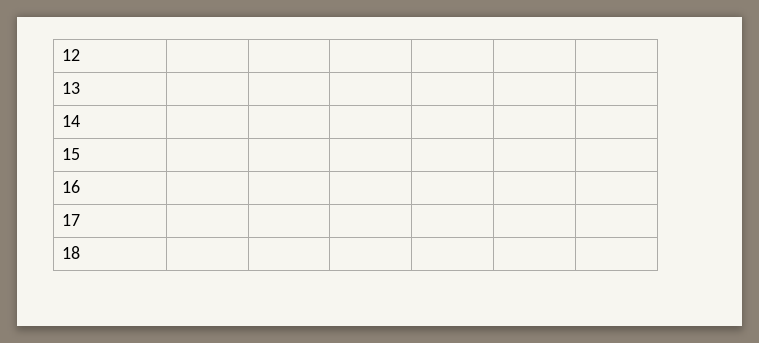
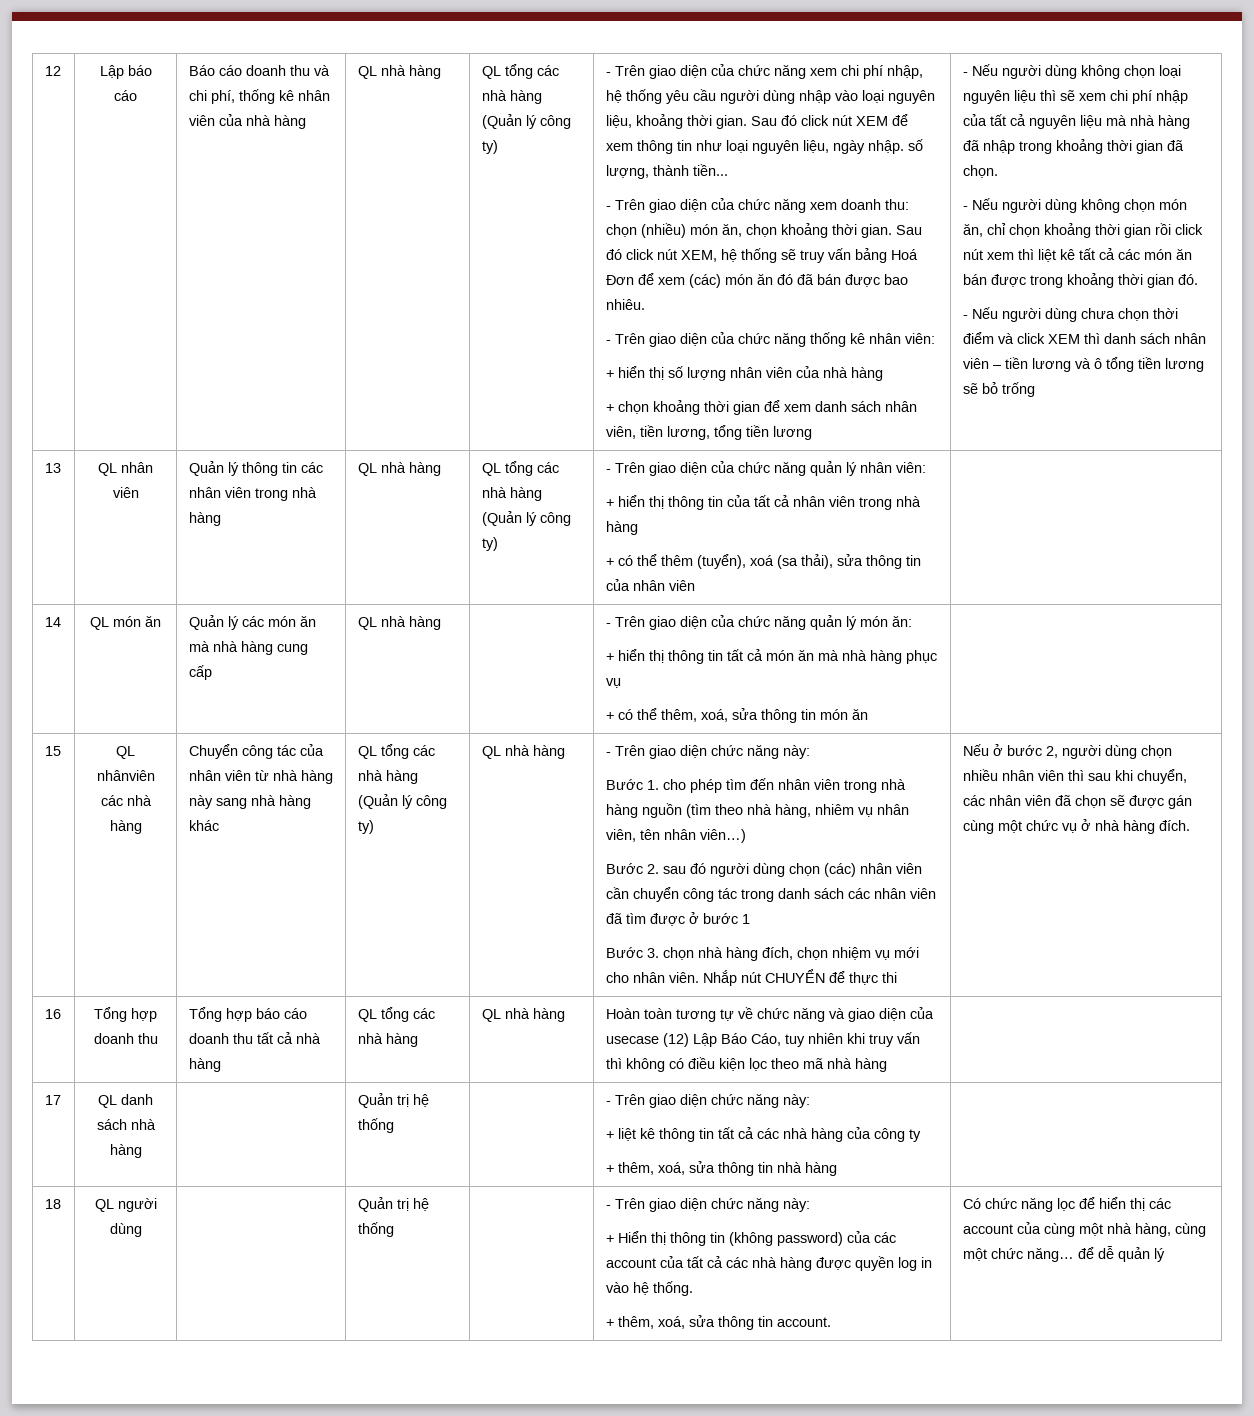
- 13 | | | | | |
- 14 | | | | | |
- 15 | | | | | |
- 16 | | | | | |
- 17 | | | | | |
- 18 | | | | | |
+ Lập báo cáo | Báo cáo doanh thu và chi phí, thống kê nhân viên của nhà hàng | QL nhà hàng | QL tổng các nhà hàng (Quản lý công ty) | - Trên giao diện của chức năng xem chi phí nhập, hệ thống yêu cầu người dùng nhập vào loại nguyên liệu, khoảng thời gian. Sau đó click nút XEM để xem thông tin như loại nguyên liệu, ngày nhập. số lượng, thành tiền...
+ - Trên giao diện của chức năng xem doanh thu: chọn (nhiều) món ăn, chọn khoảng thời gian. Sau đó click nút XEM, hệ thống sẽ truy vấn bảng Hoá Đơn để xem (các) món ăn đó đã bán được bao nhiêu.
+ - Trên giao diện của chức năng thống kê nhân viên:
+ + hiển thị số lượng nhân viên của nhà hàng
+ + chọn khoảng thời gian để xem danh sách nhân viên, tiền lương, tổng tiền lương | - Nếu người dùng không chọn loại nguyên liệu thì sẽ xem chi phí nhập của tất cả nguyên liệu mà nhà hàng đã nhập trong khoảng thời gian đã chọn.
+ - Nếu người dùng không chọn món ăn, chỉ chọn khoảng thời gian rồi click nút xem thì liệt kê tất cả các món ăn bán được trong khoảng thời gian đó.
+ - Nếu người dùng chưa chọn thời điểm và click XEM thì danh sách nhân viên – tiền lương và ô tổng tiền lương sẽ bỏ trống
+ 13 | QL nhân viên | Quản lý thông tin các nhân viên trong nhà hàng | QL nhà hàng | QL tổng các nhà hàng (Quản lý công ty) | - Trên giao diện của chức năng quản lý nhân viên:
+ + hiển thị thông tin của tất cả nhân viên trong nhà hàng
+ + có thể thêm (tuyển), xoá (sa thải), sửa thông tin của nhân viên |
+ 14 | QL món ăn | Quản lý các món ăn mà nhà hàng cung cấp | QL nhà hàng | | - Trên giao diện của chức năng quản lý món ăn:
+ + hiển thị thông tin tất cả món ăn mà nhà hàng phục vụ
+ + có thể thêm, xoá, sửa thông tin món ăn |
+ 15 | QL nhânviên các nhà hàng | Chuyển công tác của nhân viên từ nhà hàng này sang nhà hàng khác | QL tổng các nhà hàng (Quản lý công ty) | QL nhà hàng | - Trên giao diện chức năng này:
+ Bước 1. cho phép tìm đến nhân viên trong nhà hàng nguồn (tìm theo nhà hàng, nhiêm vụ nhân viên, tên nhân viên…)
+ Bước 2. sau đó người dùng chọn (các) nhân viên cần chuyển công tác trong danh sách các nhân viên đã tìm được ở bước 1
+ Bước 3. chọn nhà hàng đích, chọn nhiệm vụ mới cho nhân viên. Nhắp nút CHUYỂN để thực thi | Nếu ở bước 2, người dùng chọn nhiều nhân viên thì sau khi chuyển, các nhân viên đã chọn sẽ được gán cùng một chức vụ ở nhà hàng đích.
+ 16 | Tổng hợp doanh thu | Tổng hợp báo cáo doanh thu tất cả nhà hàng | QL tổng các nhà hàng | QL nhà hàng | Hoàn toàn tương tự về chức năng và giao diện của usecase (12) Lập Báo Cáo, tuy nhiên khi truy vấn thì không có điều kiện lọc theo mã nhà hàng |
+ 17 | QL danh sách nhà hàng | | Quản trị hệ thống | | - Trên giao diện chức năng này:
+ + liệt kê thông tin tất cả các nhà hàng của công ty
+ + thêm, xoá, sửa thông tin nhà hàng |
+ 18 | QL người dùng | | Quản trị hệ thống | | - Trên giao diện chức năng này:
+ + Hiển thị thông tin (không password) của các account của tất cả các nhà hàng được quyền log in vào hệ thống.
+ + thêm, xoá, sửa thông tin account. | Có chức năng lọc để hiển thị các account của cùng một nhà hàng, cùng một chức năng… để dễ quản lý

